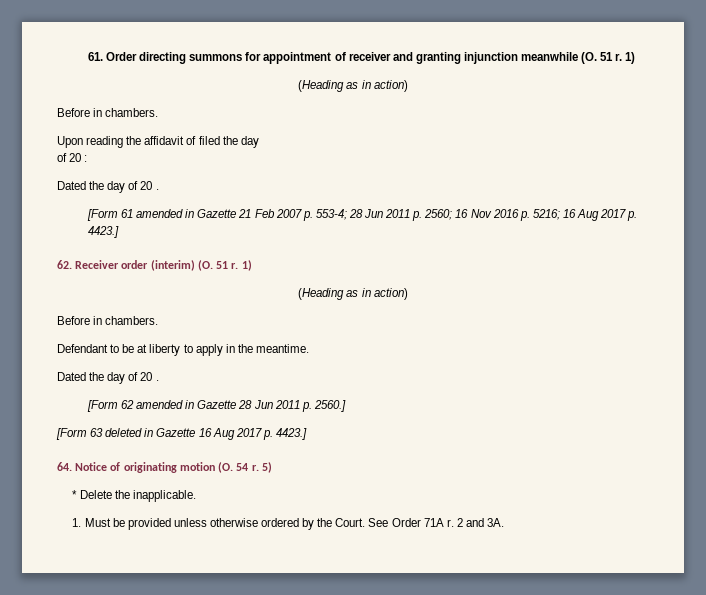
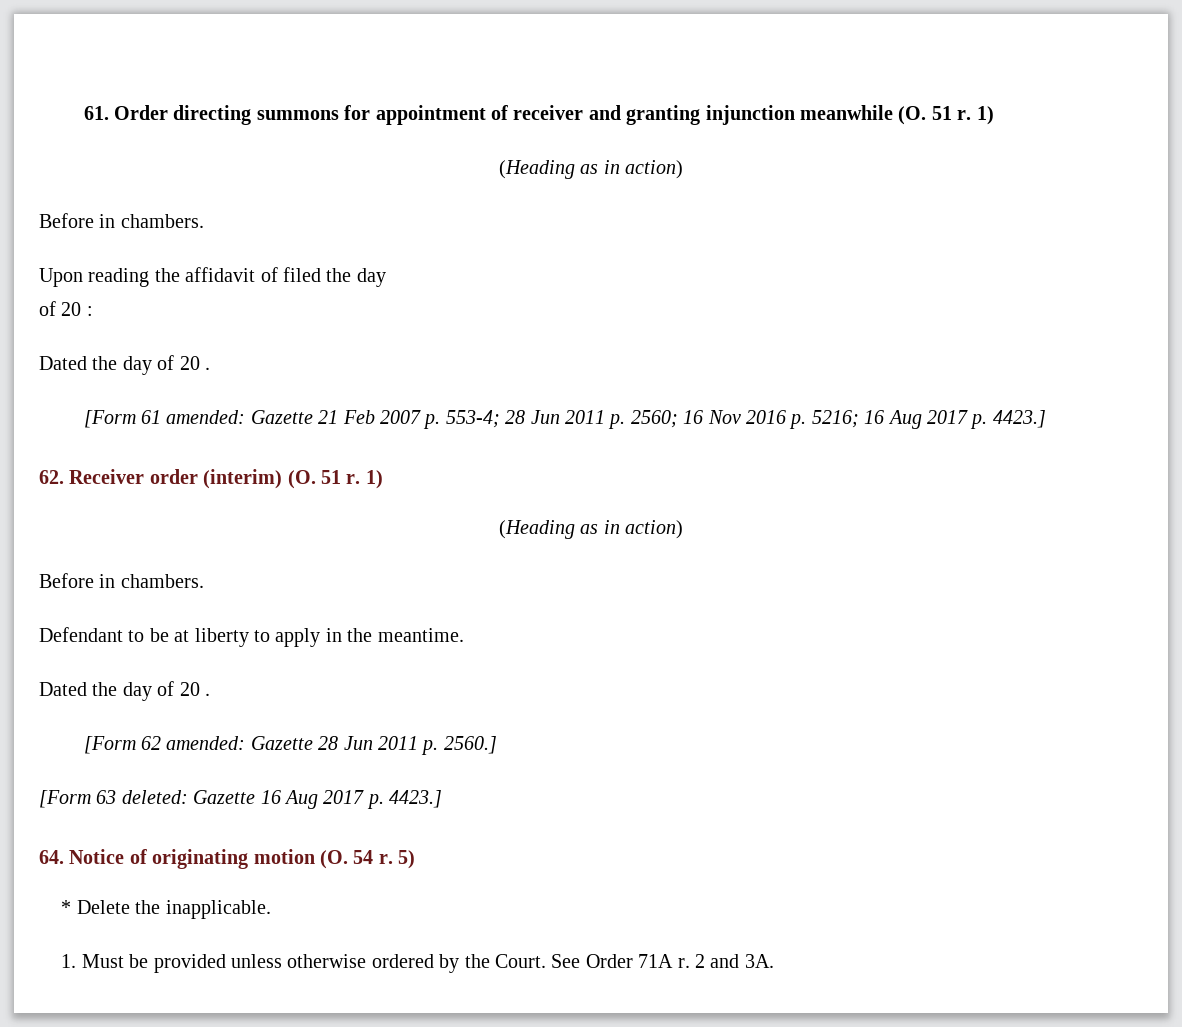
- [Form 61 amended in Gazette 21 Feb 2007 p. 553-4; 28 Jun 2011 p. 2560; 16 Nov 2016 p. 5216; 16 Aug 2017 p. 4423.]
+ [Form 61 amended: Gazette 21 Feb 2007 p. 553-4; 28 Jun 2011 p. 2560; 16 Nov 2016 p. 5216; 16 Aug 2017 p. 4423.]
- [Form 62 amended in Gazette 28 Jun 2011 p. 2560.]
+ [Form 62 amended: Gazette 28 Jun 2011 p. 2560.]
- [Form 63 deleted in Gazette 16 Aug 2017 p. 4423.]
+ [Form 63 deleted: Gazette 16 Aug 2017 p. 4423.]

